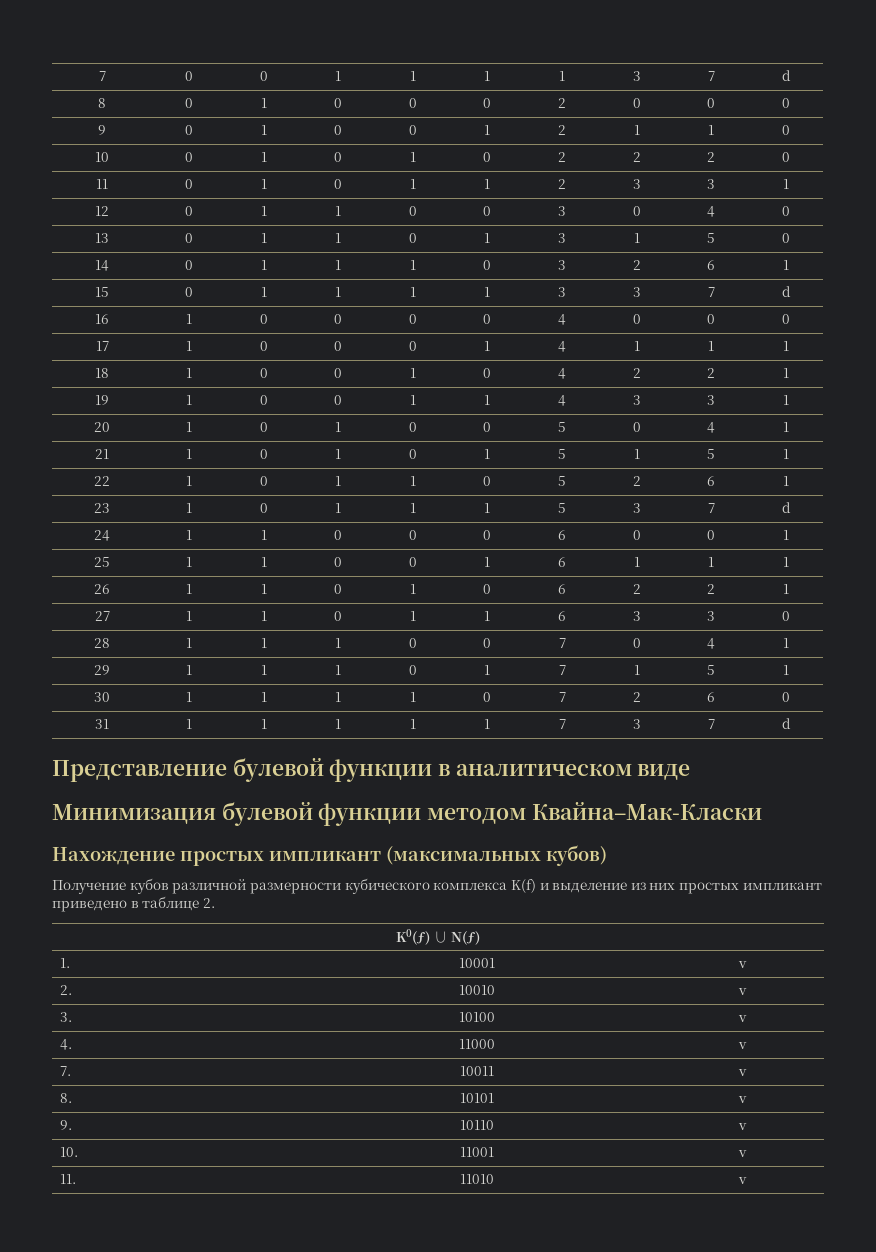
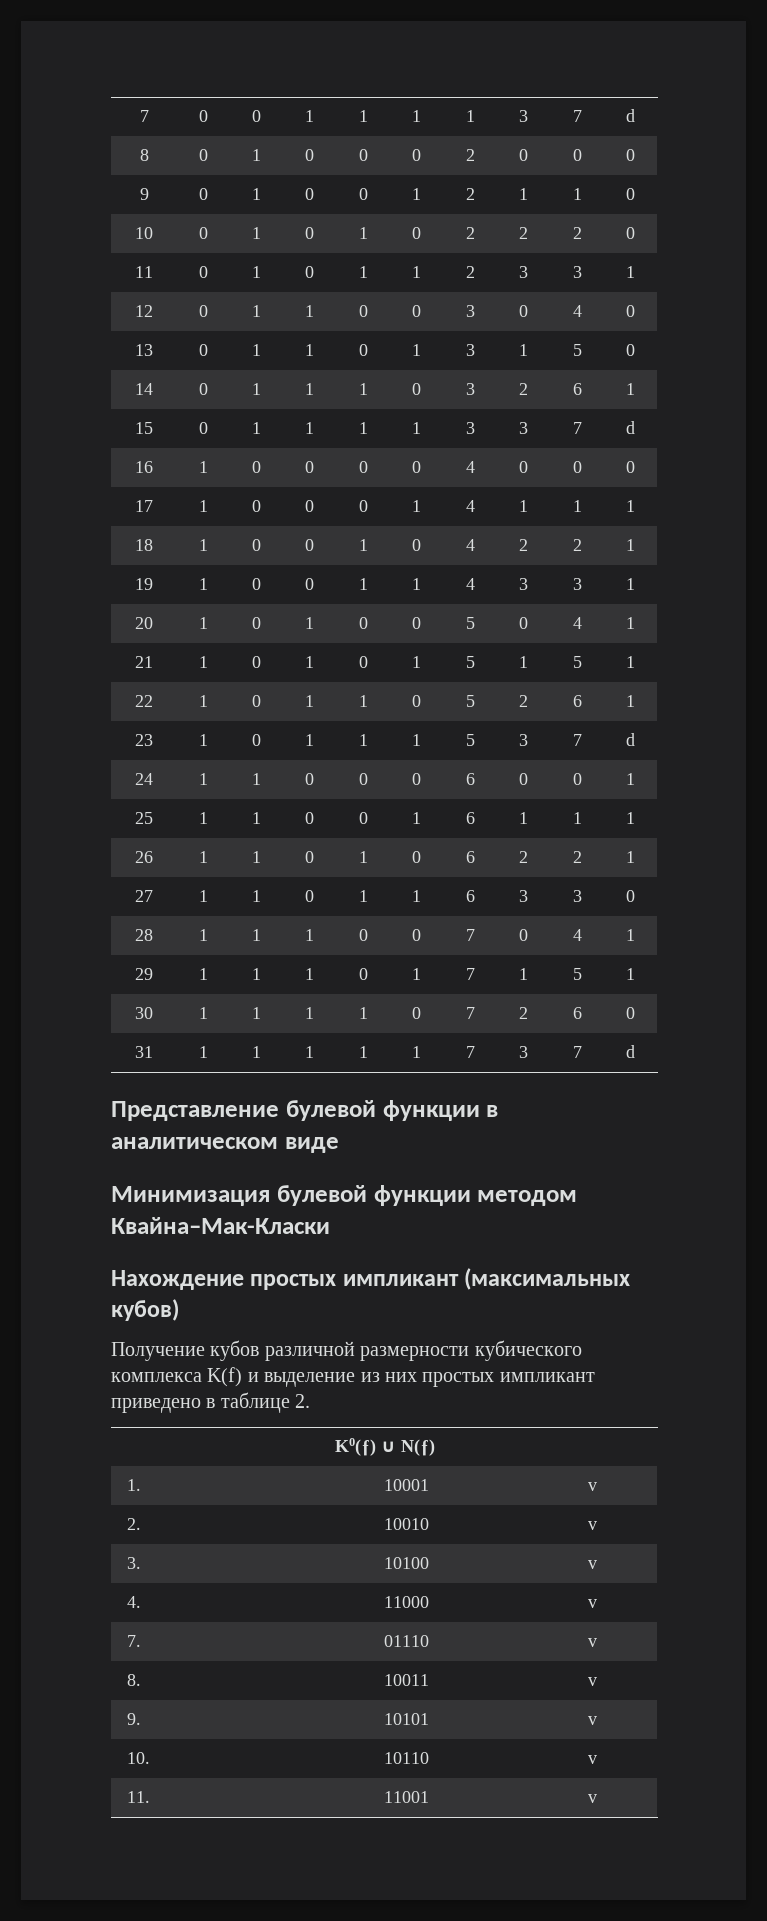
- 7. | 10011 | v
+ 7. | 01110 | v
- 8. | 10101 | v
+ 8. | 10011 | v
- 9. | 10110 | v
+ 9. | 10101 | v
- 10. | 11001 | v
+ 10. | 10110 | v
- 11. | 11010 | v
+ 11. | 11001 | v

